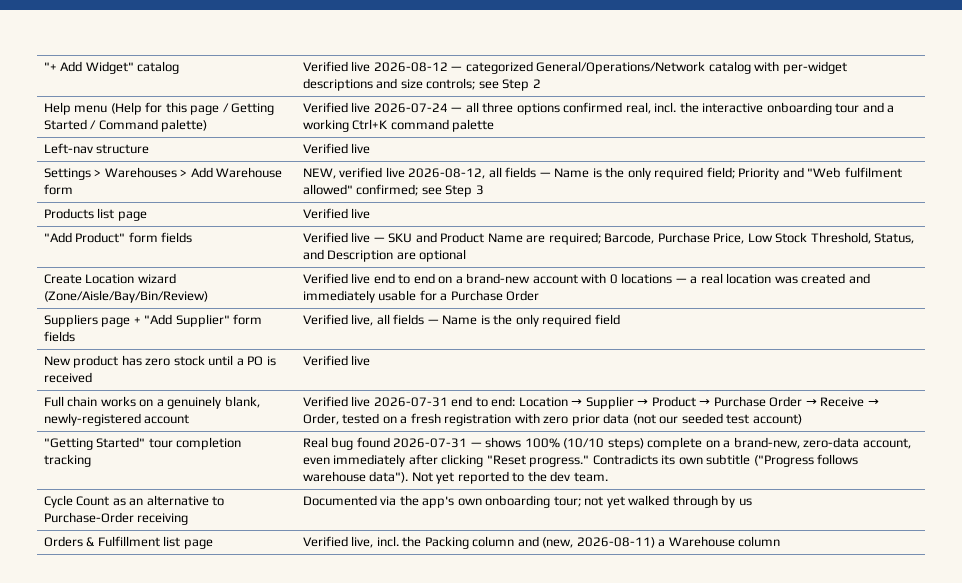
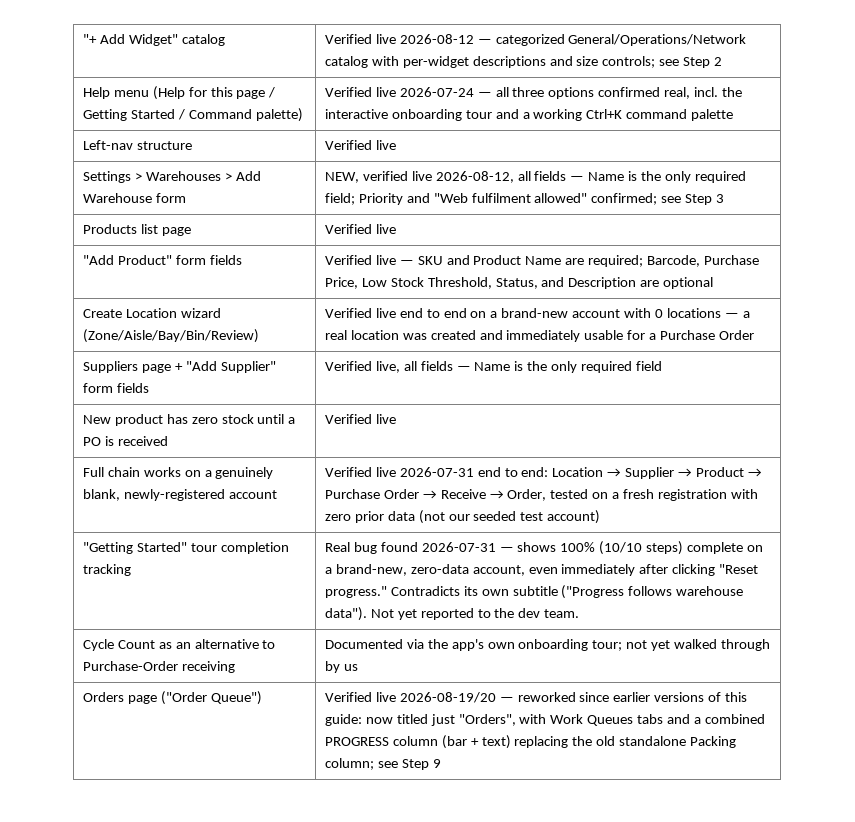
- Orders & Fulfillment list page | Verified live, incl. the Packing column and (new, 2026-08-11) a Warehouse column
+ Orders page ("Order Queue") | Verified live 2026-08-19/20 — reworked since earlier versions of this guide: now titled just "Orders", with Work Queues tabs and a combined PROGRESS column (bar + text) replacing the old standalone Packing column; see Step 9

